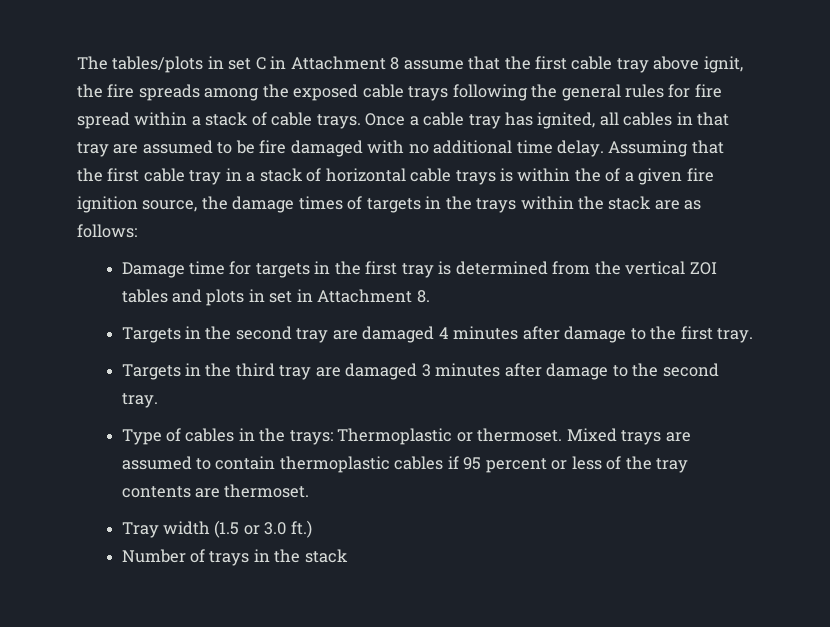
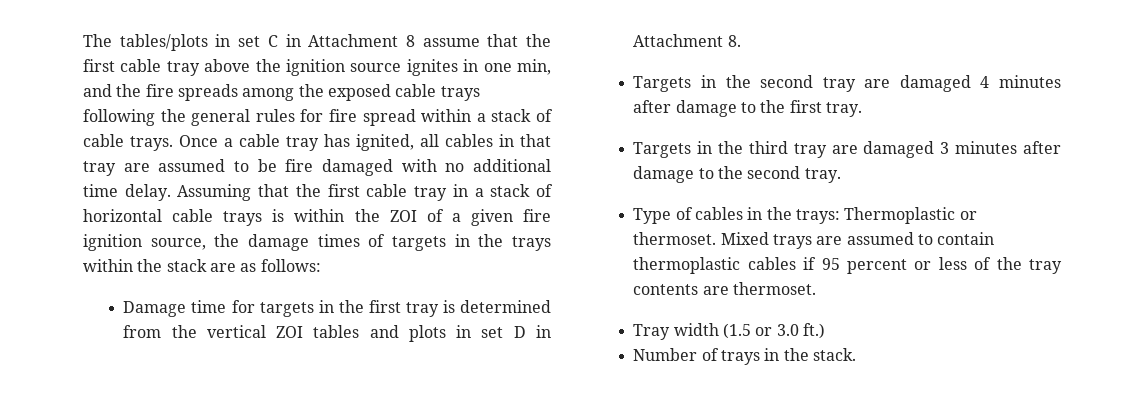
- The tables/plots in set C in Attachment 8 assume that the first cable tray above ignit, the fire spreads among the exposed cable trays following the general rules for fire spread within a stack of cable trays.
+ The tables/plots in set C in Attachment 8 assume that the first cable tray above the ignition source ignites in one min, and the fire spreads among the exposed cable trays following the general rules for fire spread within a stack of cable trays.
- Assuming that the first cable tray in a stack of horizontal cable trays is within the of a given fire ignition source, the damage times of targets in the trays within the stack are as follows:
+ Assuming that the first cable tray in a stack of horizontal cable trays is within the ZOI of a given fire ignition source, the damage times of targets in the trays within the stack are as follows:
- Damage time for targets in the first tray is determined from the vertical ZOI tables and plots in set in Attachment 8.
+ Damage time for targets in the first tray is determined from the vertical ZOI tables and plots in set D in Attachment 8.
- Number of trays in the stack
+ Number of trays in the stack.

